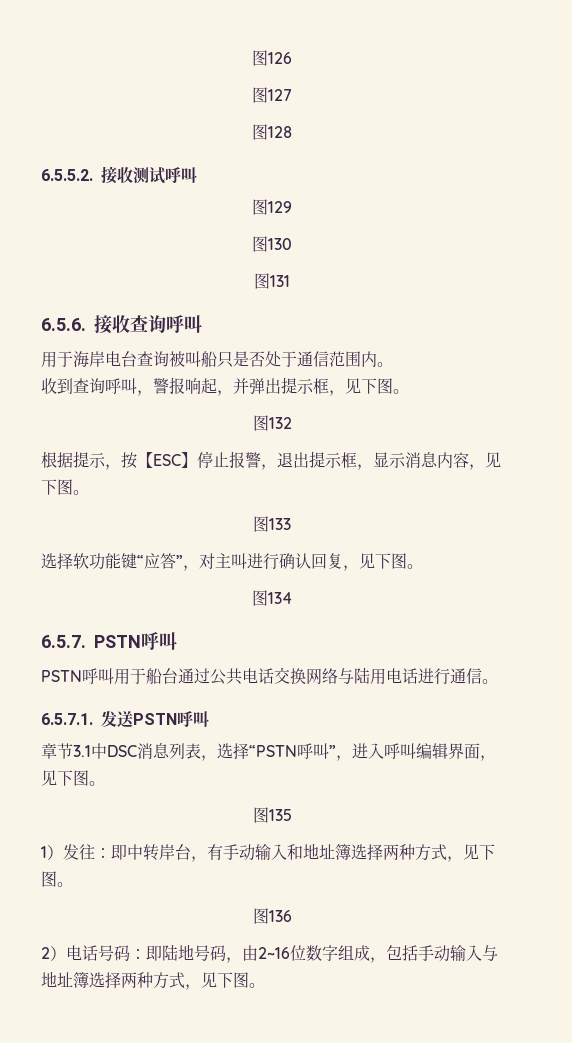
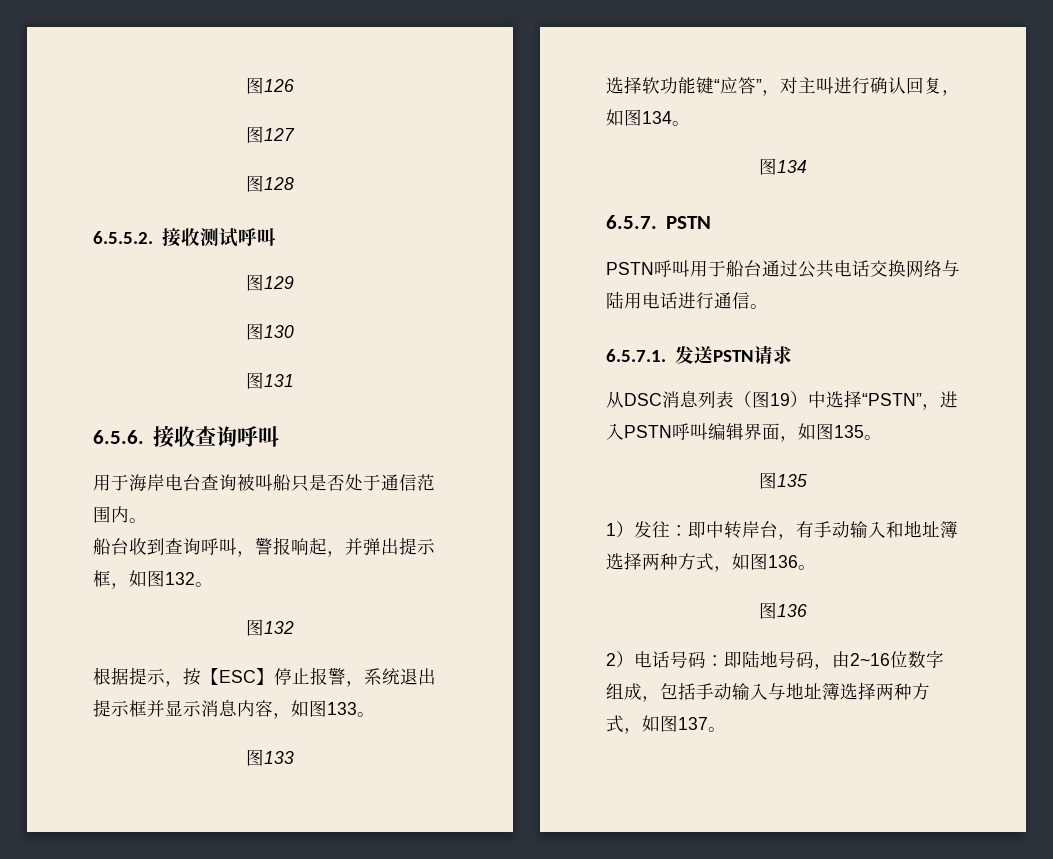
- 收到查询呼叫，警报响起，并弹出提示框，见下图。
+ 船台收到查询呼叫，警报响起，并弹出提示框，如图132。
- 根据提示，按【ESC】停止报警，退出提示框，显示消息内容，见下图。
+ 根据提示，按【ESC】停止报警，系统退出提示框并显示消息内容，如图133。
- 选择软功能键“应答”，对主叫进行确认回复，见下图。
+ 选择软功能键“应答”，对主叫进行确认回复，如图134。
- 6.5.7. PSTN呼叫
+ 6.5.7. PSTN
- 6.5.7.1.发送PSTN呼叫
- 章节3.1中DSC消息列表，选择“PSTN呼叫”，进入呼叫编辑界面，见下图。
+ 6.5.7.1.发送PSTN请求
+ 从DSC消息列表（图19）中选择“PSTN”，进入PSTN呼叫编辑界面，如图135。
- 1）发往：即中转岸台，有手动输入和地址簿选择两种方式，见下图。
+ 1）发往：即中转岸台，有手动输入和地址簿选择两种方式，如图136。
- 2）电话号码：即陆地号码，由2~16位数字组成，包括手动输入与地址簿选择两种方式，见下图。
+ 2）电话号码：即陆地号码，由2~16位数字组成，包括手动输入与地址簿选择两种方式，如图137。

